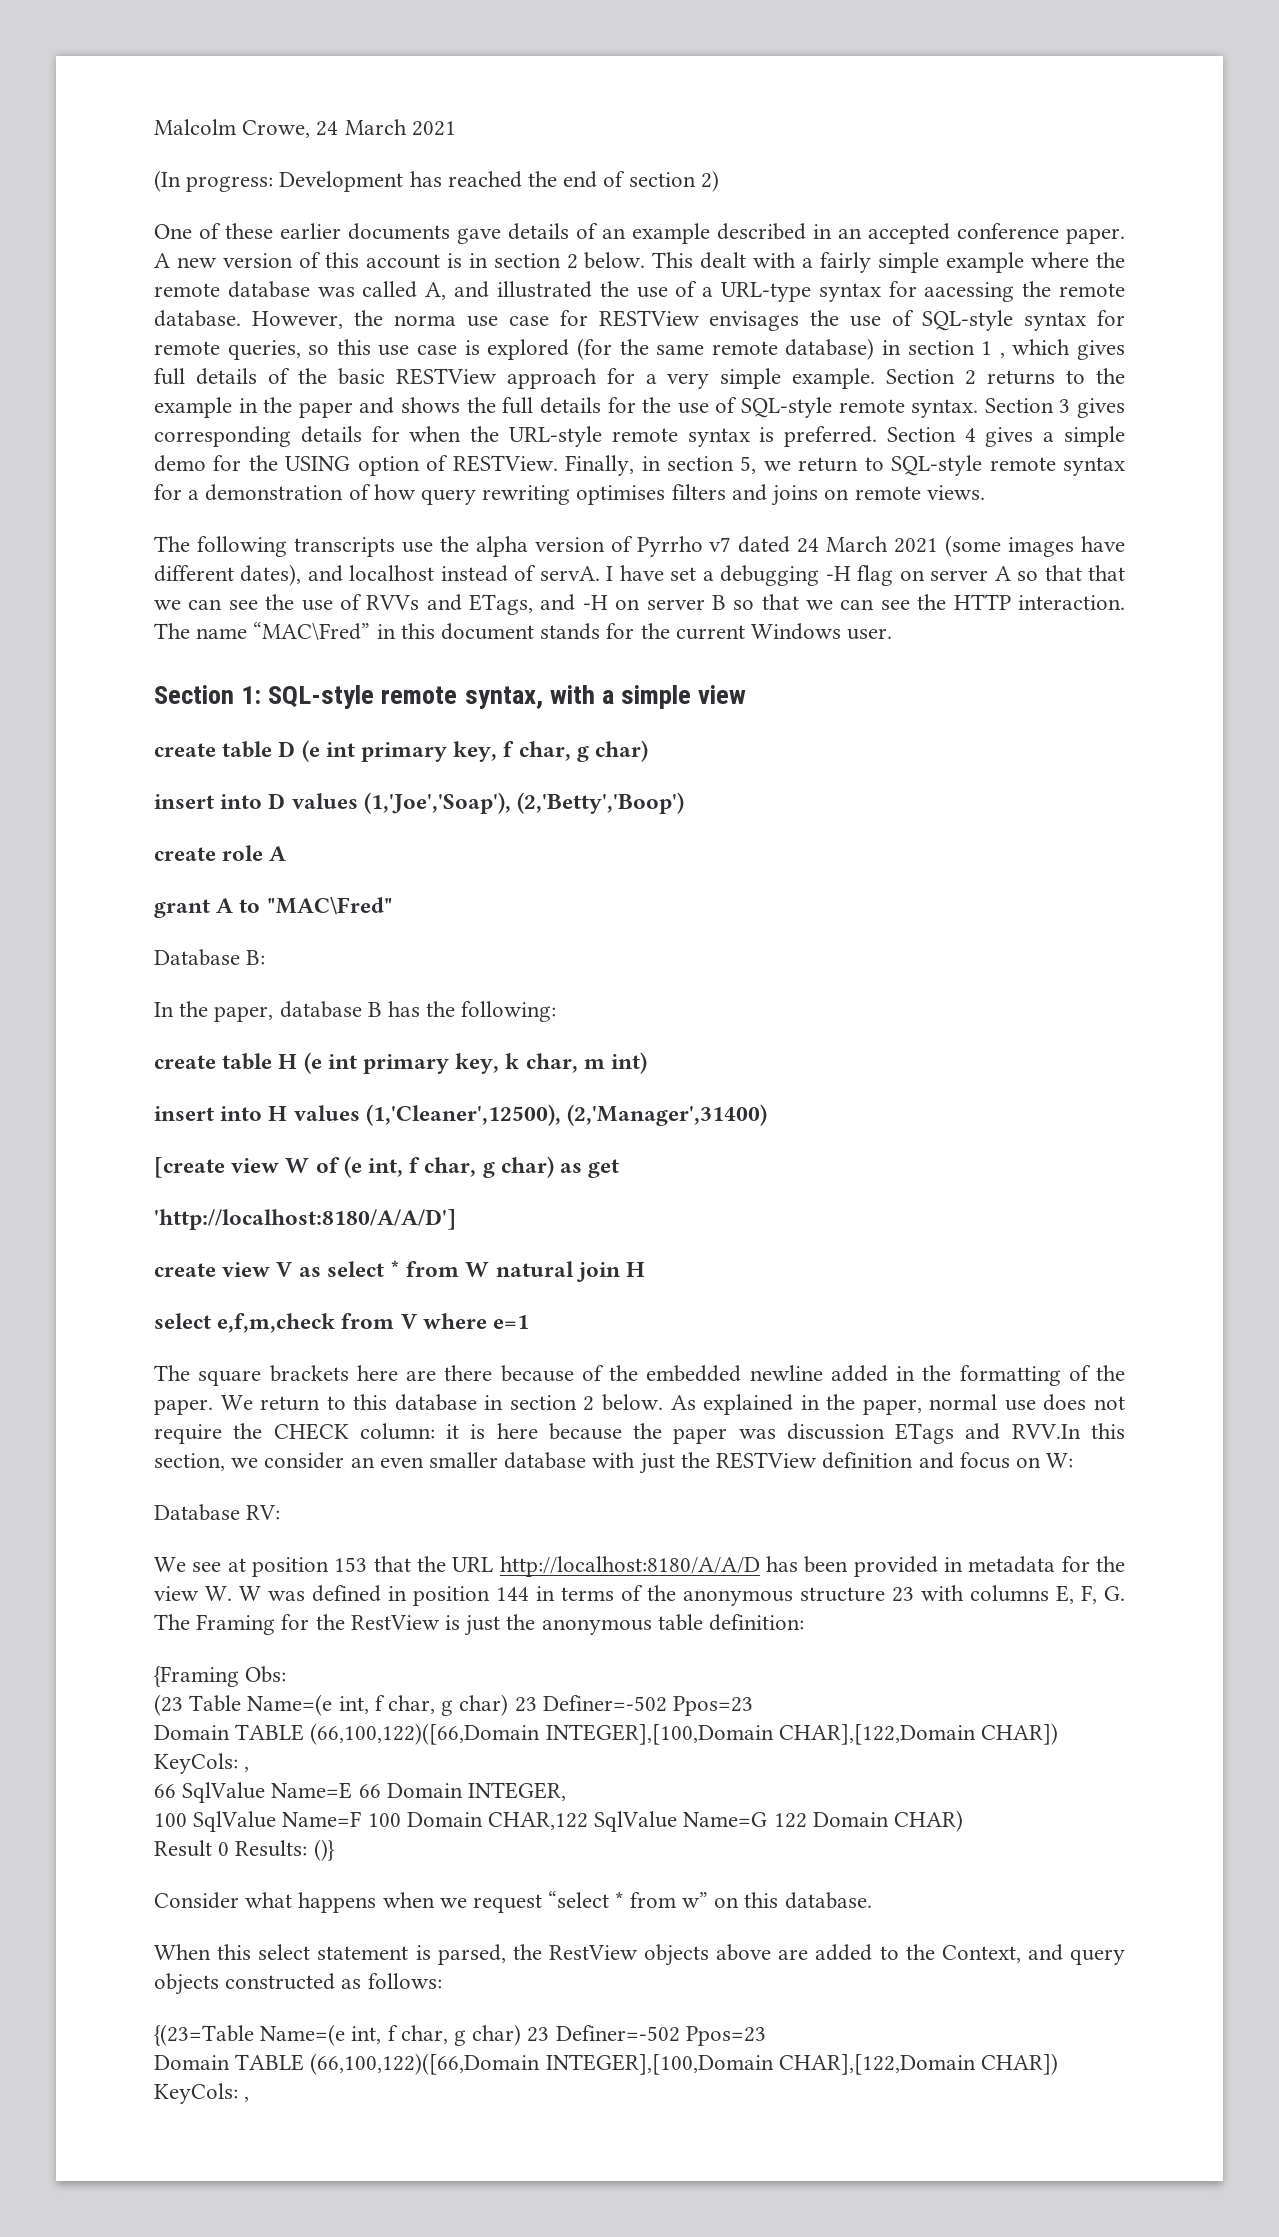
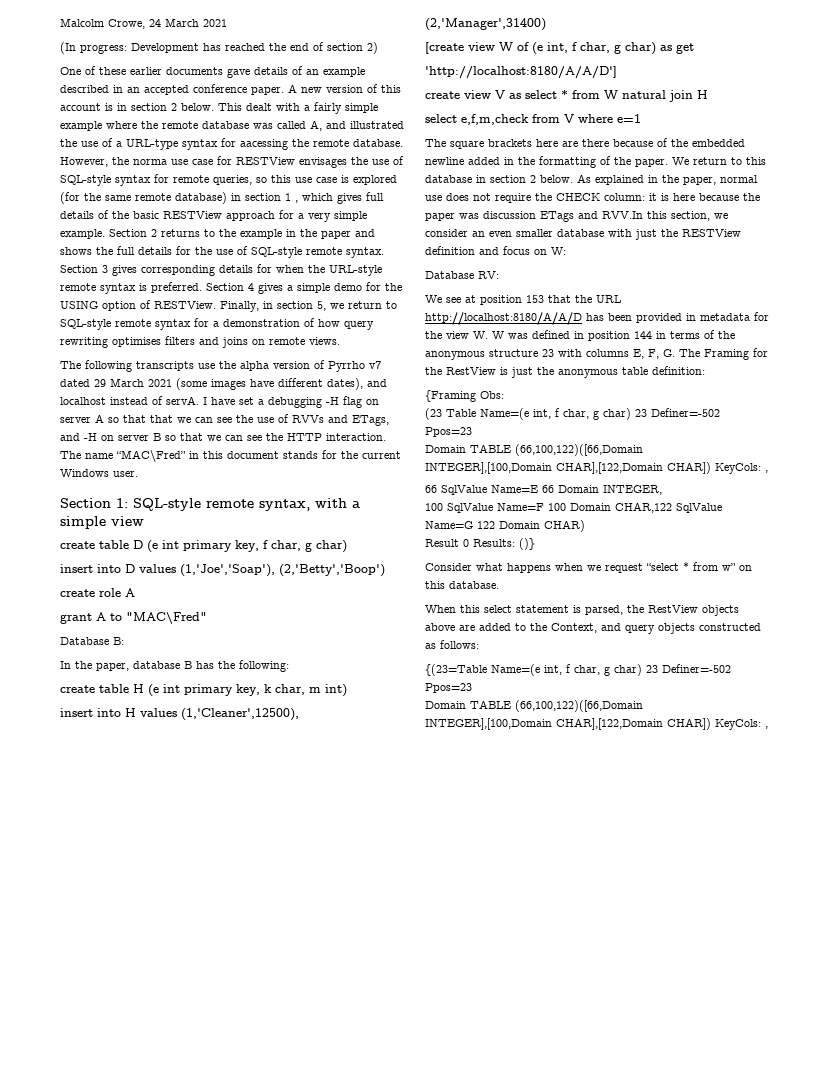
- The following transcripts use the alpha version of Pyrrho v7 dated 24 March 2021 (some images have different dates), and localhost instead of servA.
+ The following transcripts use the alpha version of Pyrrho v7 dated 29 March 2021 (some images have different dates), and localhost instead of servA.

